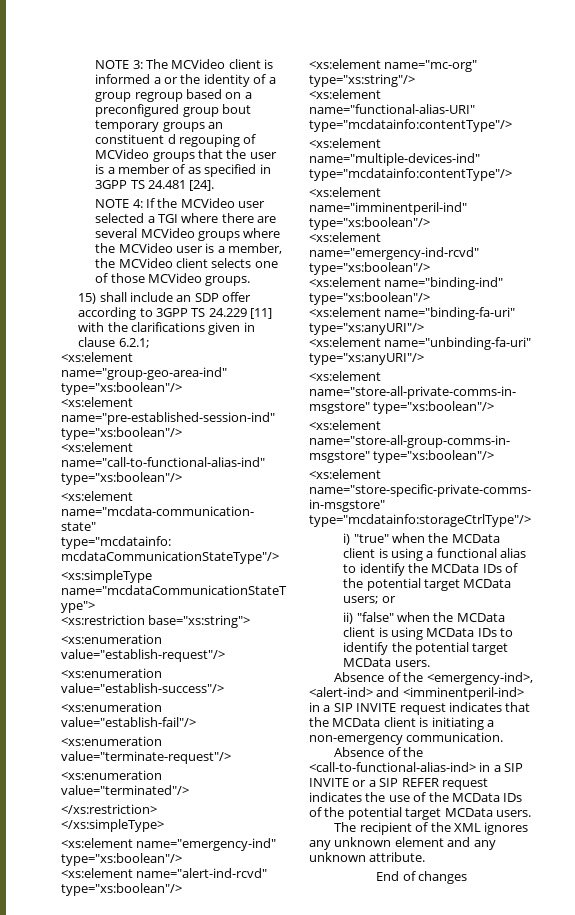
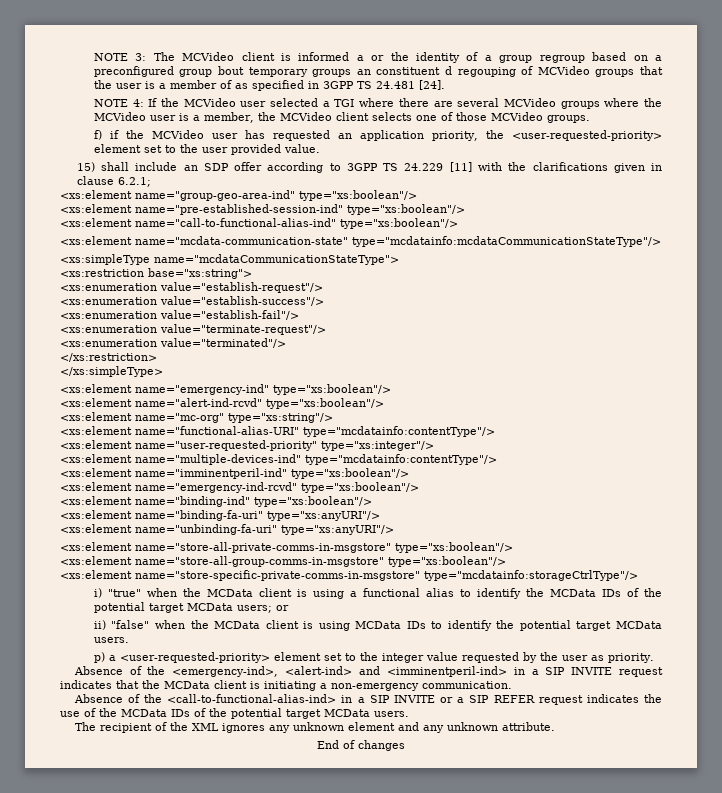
+ f) if the MCVideo user has requested an application priority, the <user-requested-priority> element set to the user provided value.
+ <xs:element name="user-requested-priority" type="xs:integer"/>
+ p) a <user-requested-priority> element set to the integer value requested by the user as priority.

